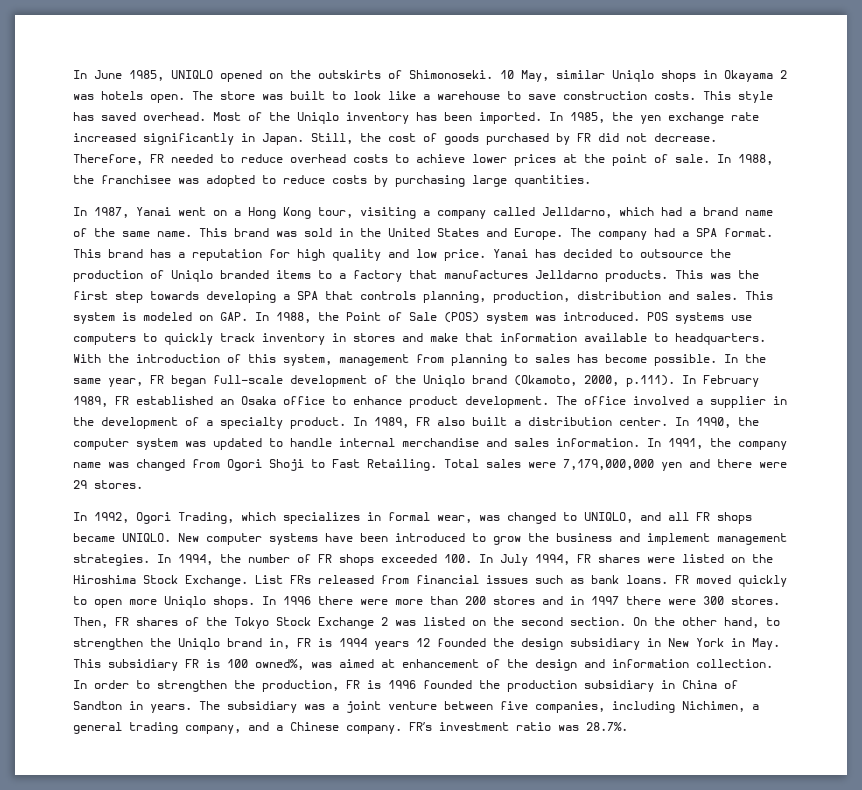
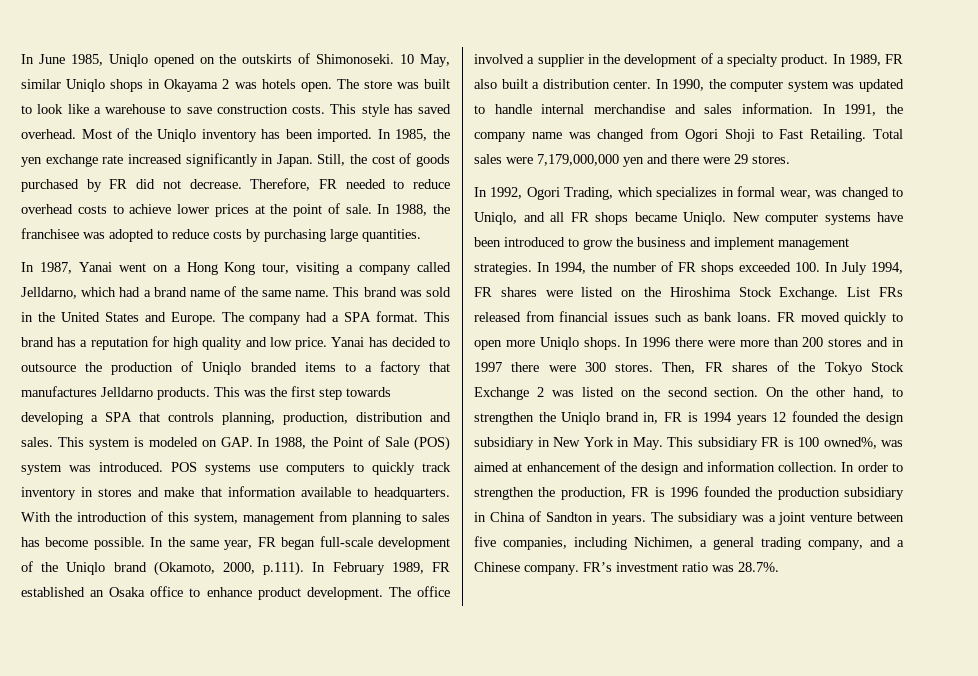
- In June 1985, UNIQLO opened on the outskirts of Shimonoseki.
+ In June 1985, Uniqlo opened on the outskirts of Shimonoseki.
- In 1992, Ogori Trading, which specializes in formal wear, was changed to UNIQLO, and all FR shops became UNIQLO.
+ In 1992, Ogori Trading, which specializes in formal wear, was changed to Uniqlo, and all FR shops became Uniqlo.

